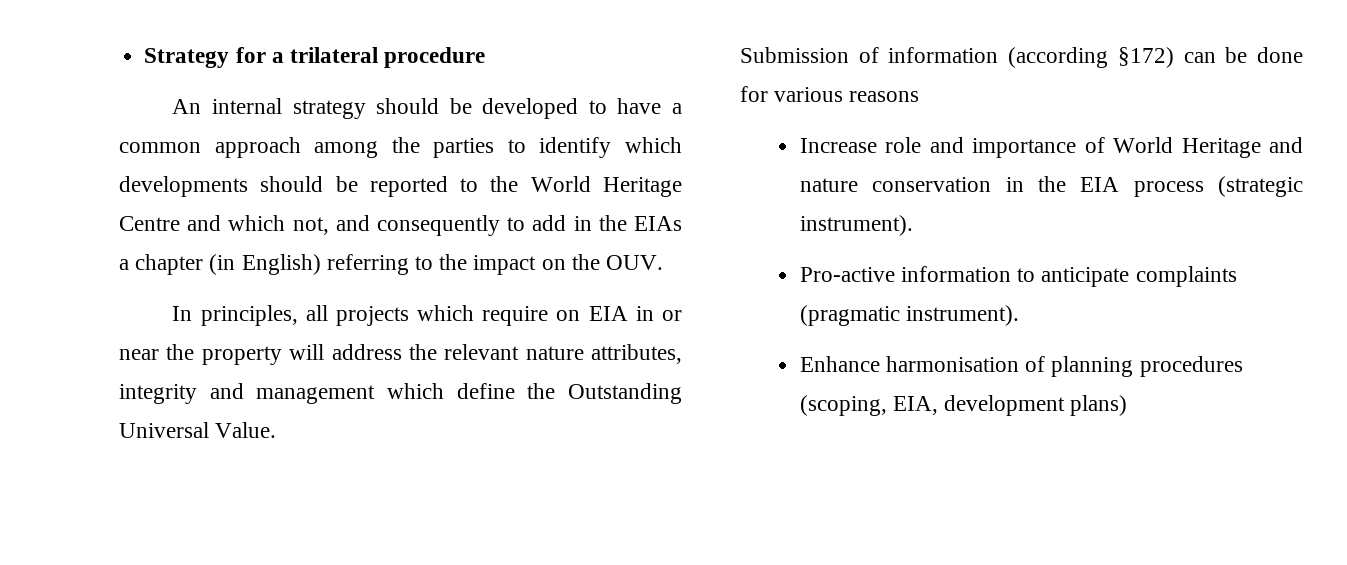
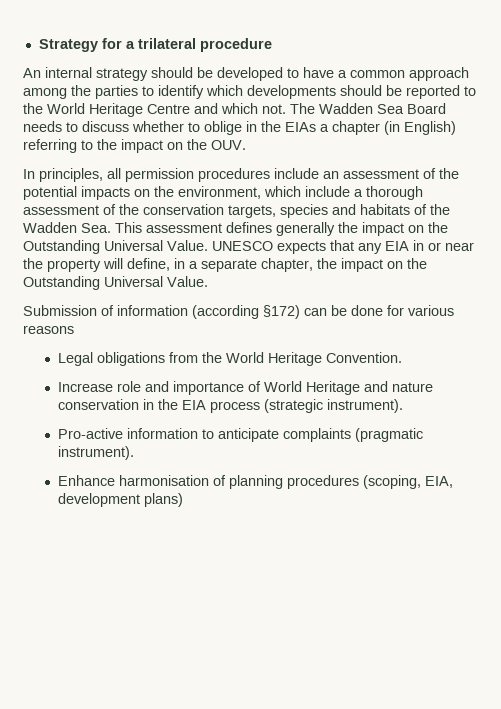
- An internal strategy should be developed to have a common approach among the parties to identify which developments should be reported to the World Heritage Centre and which not, and consequently to add in the EIAs a chapter (in English) referring to the impact on the OUV.
+ An internal strategy should be developed to have a common approach among the parties to identify which developments should be reported to the World Heritage Centre and which not. The Wadden Sea Board needs to discuss whether to oblige in the EIAs a chapter (in English) referring to the impact on the OUV.
- In principles, all projects which require on EIA in or near the property will address the relevant nature attributes, integrity and management which define the Outstanding Universal Value.
+ In principles, all permission procedures include an assessment of the potential impacts on the environment, which include a thorough assessment of the conservation targets, species and habitats of the Wadden Sea. This assessment defines generally the impact on the Outstanding Universal Value. UNESCO expects that any EIA in or near the property will define, in a separate chapter, the impact on the Outstanding Universal Value.
+ Legal obligations from the World Heritage Convention.

